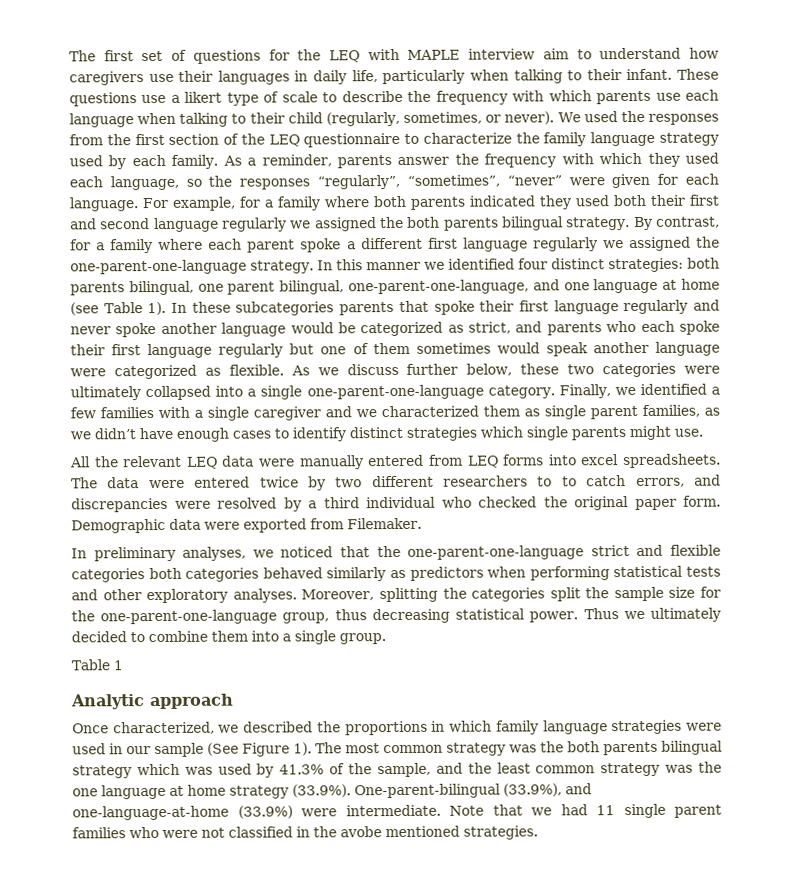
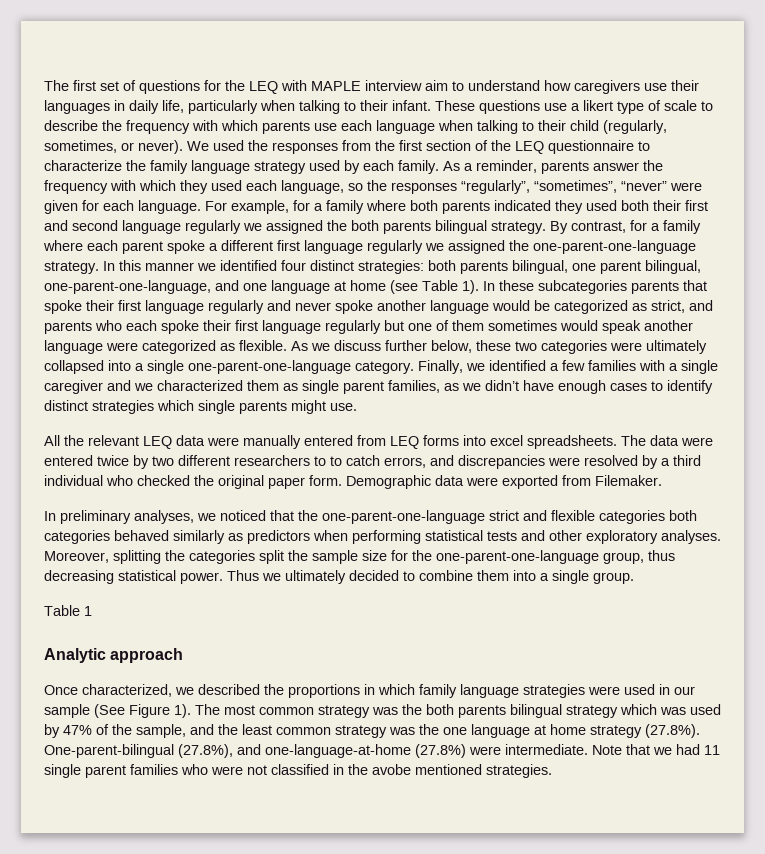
- The most common strategy was the both parents bilingual strategy which was used by 41.3% of the sample, and the least common strategy was the one language at home strategy (33.9%). One-parent-bilingual (33.9%), and one-language-at-home (33.9%) were intermediate.
+ The most common strategy was the both parents bilingual strategy which was used by 47% of the sample, and the least common strategy was the one language at home strategy (27.8%). One-parent-bilingual (27.8%), and one-language-at-home (27.8%) were intermediate.

